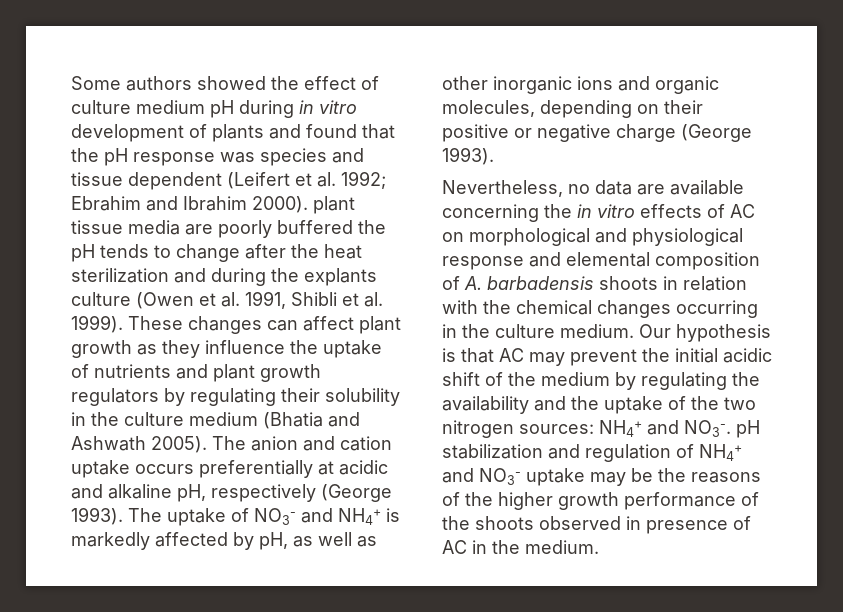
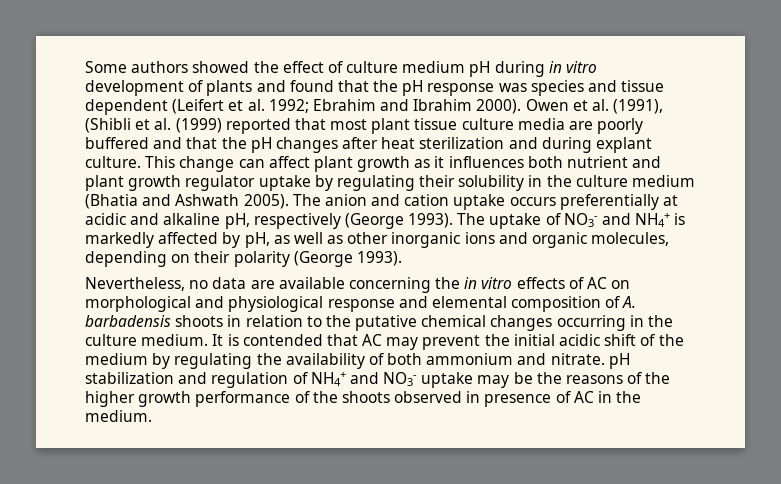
- Some authors showed the effect of culture medium pH during in vitro development of plants and found that the pH response was species and tissue dependent (Leifert et al. 1992; Ebrahim and Ibrahim 2000). plant tissue media are poorly buffered the pH tends to change after the heat sterilization and during the explants culture (Owen et al. 1991, Shibli et al. 1999). These changes can affect plant growth as they influence the uptake of nutrients and plant growth regulators by regulating their solubility in the culture medium (Bhatia and Ashwath 2005).
+ Some authors showed the effect of culture medium pH during in vitro development of plants and found that the pH response was species and tissue dependent (Leifert et al. 1992; Ebrahim and Ibrahim 2000). Owen et al. (1991), (Shibli et al. (1999) reported that most plant tissue culture media are poorly buffered and that the pH changes after heat sterilization and during explant culture. This change can affect plant growth as it influences both nutrient and plant growth regulator uptake by regulating their solubility in the culture medium (Bhatia and Ashwath 2005).
- The uptake of NO3- and NH4+ is markedly affected by pH, as well as other inorganic ions and organic molecules, depending on their positive or negative charge (George 1993).
+ The uptake of NO3- and NH4+ is markedly affected by pH, as well as other inorganic ions and organic molecules, depending on their polarity (George 1993).
- Nevertheless, no data are available concerning the in vitro effects of AC on morphological and physiological response and elemental composition of A. barbadensis shoots in relation with the chemical changes occurring in the culture medium.
+ Nevertheless, no data are available concerning the in vitro effects of AC on morphological and physiological response and elemental composition of A. barbadensis shoots in relation to the putative chemical changes occurring in the culture medium.
- Our hypothesis is that AC may prevent the initial acidic shift of the medium by regulating the availability and the uptake of the two nitrogen sources: NH4+ and NO3-. pH stabilization and regulation of NH4+ and NO3- uptake may be the reasons of the higher growth performance of the shoots observed in presence of AC in the medium.
+ It is contended that AC may prevent the initial acidic shift of the medium by regulating the availability of both ammonium and nitrate. pH stabilization and regulation of NH4+ and NO3- uptake may be the reasons of the higher growth performance of the shoots observed in presence of AC in the medium.

